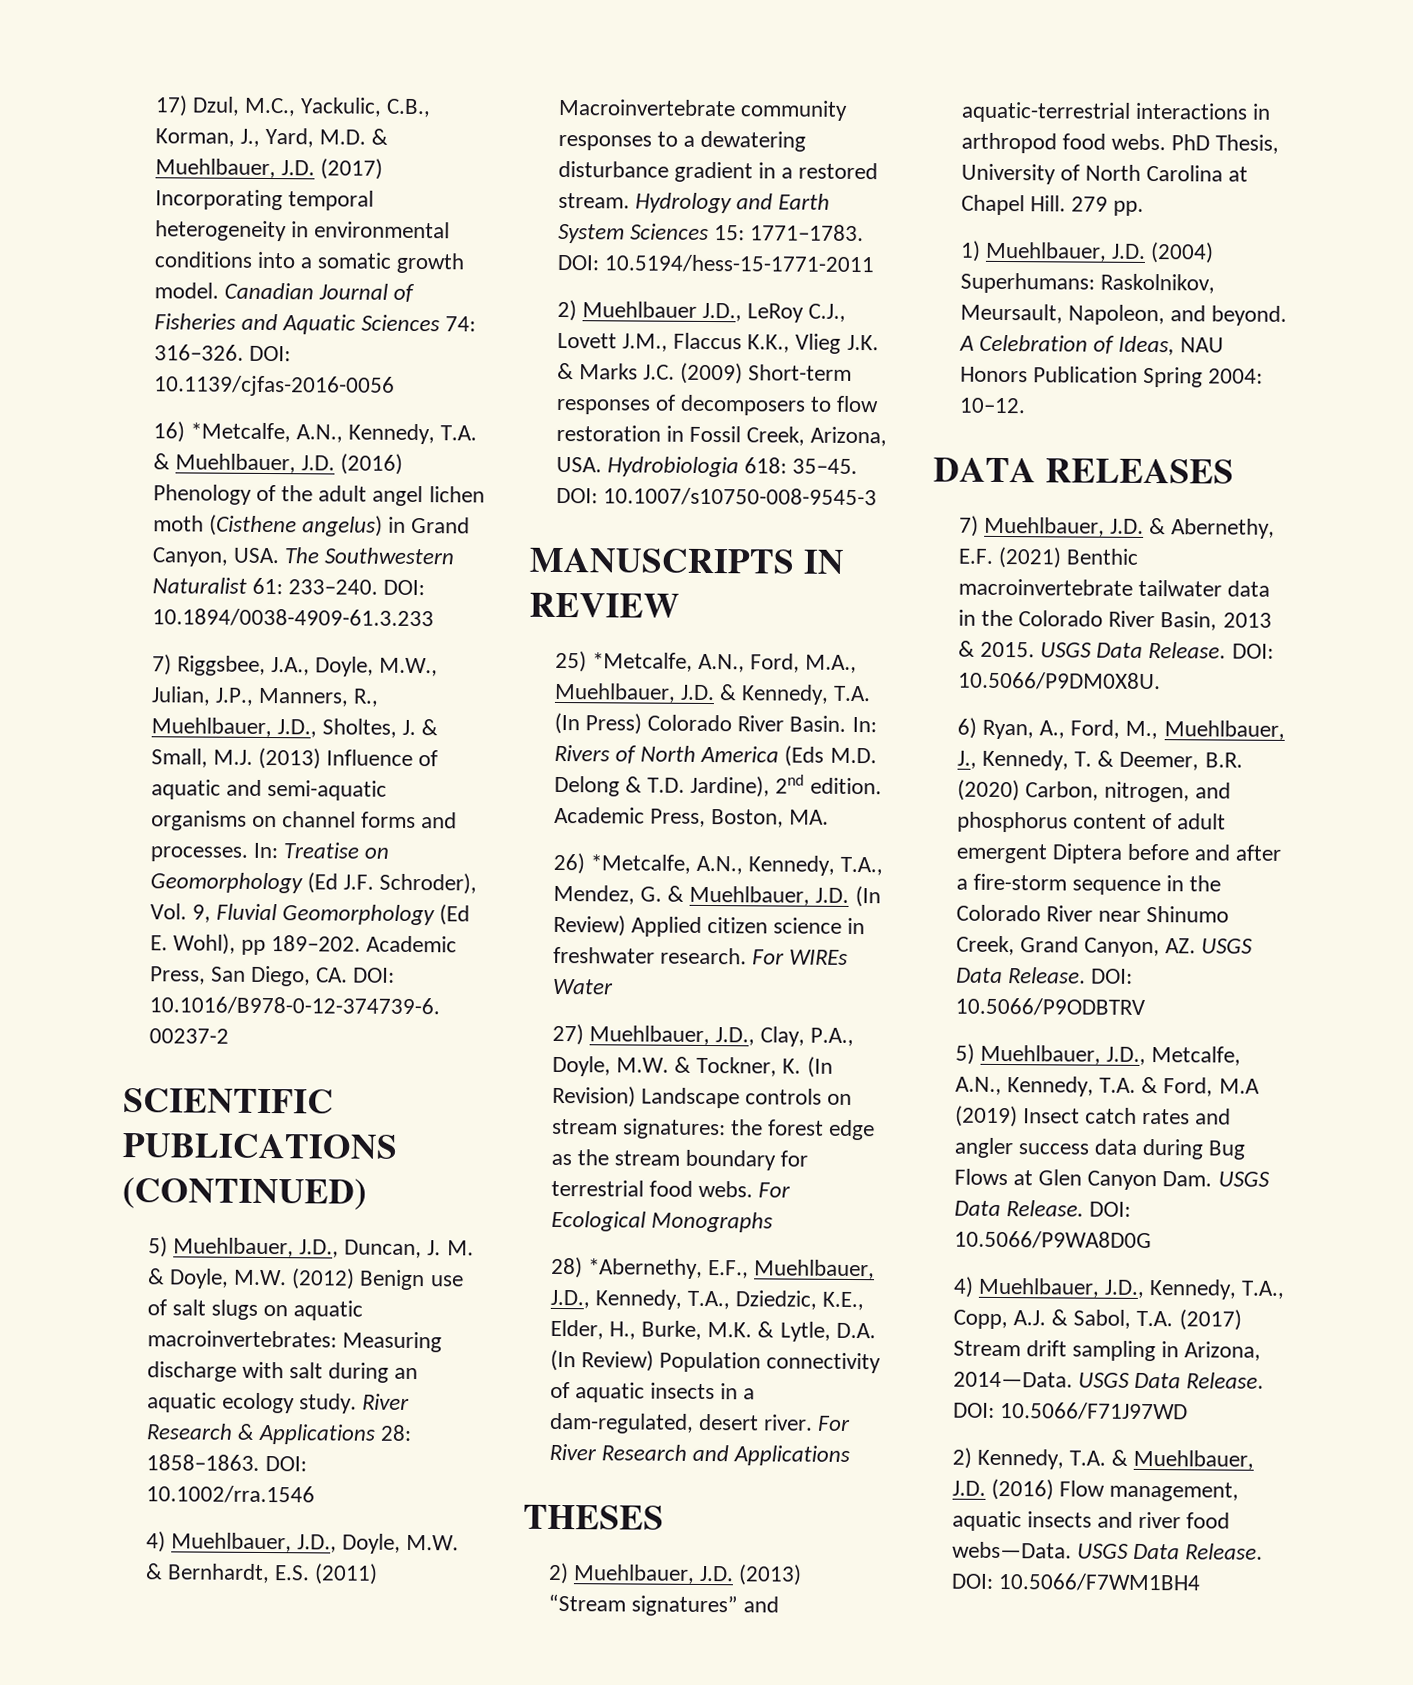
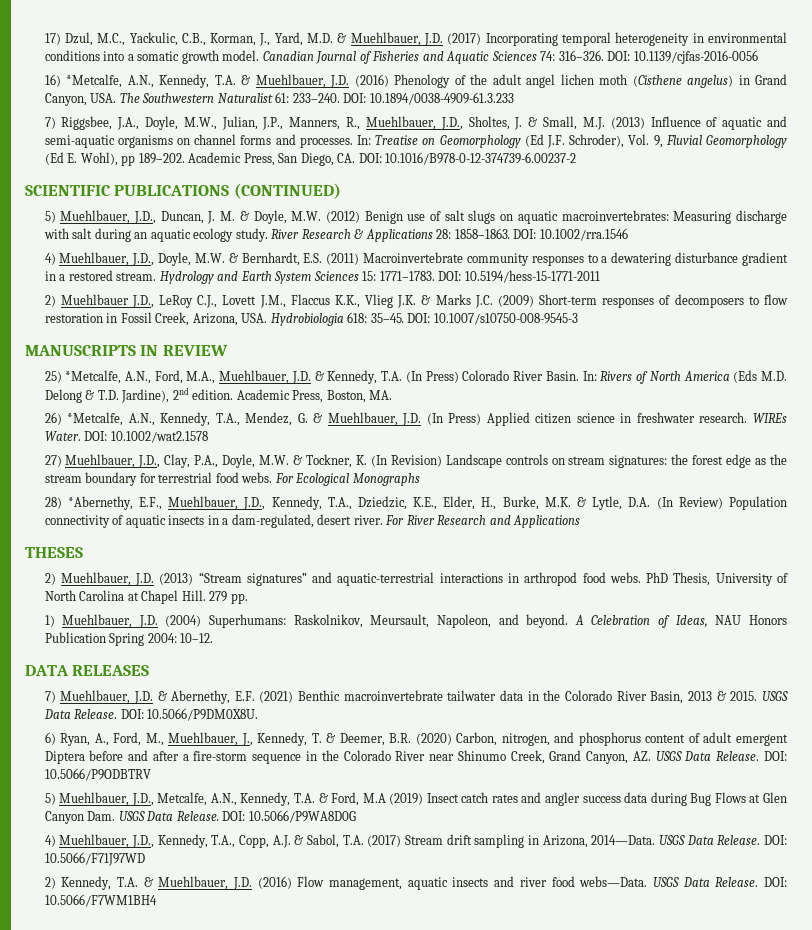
- 26) *Metcalfe, A.N., Kennedy, T.A., Mendez, G. & Muehlbauer, J.D. (In Review) Applied citizen science in freshwater research.
+ 26) *Metcalfe, A.N., Kennedy, T.A., Mendez, G. & Muehlbauer, J.D. (In Press) Applied citizen science in freshwater research.
- For WIREs Water
+ WIREs Water. DOI: 10.1002/wat2.1578

